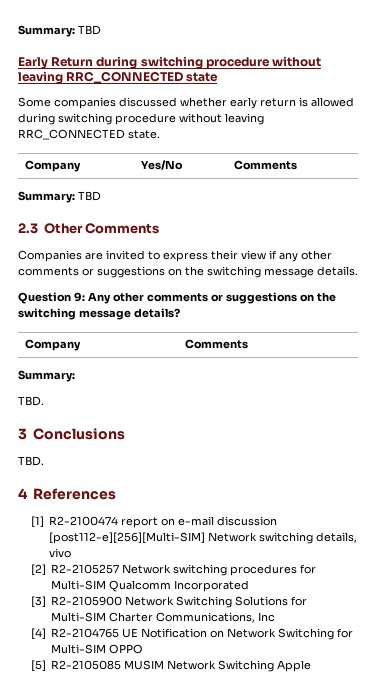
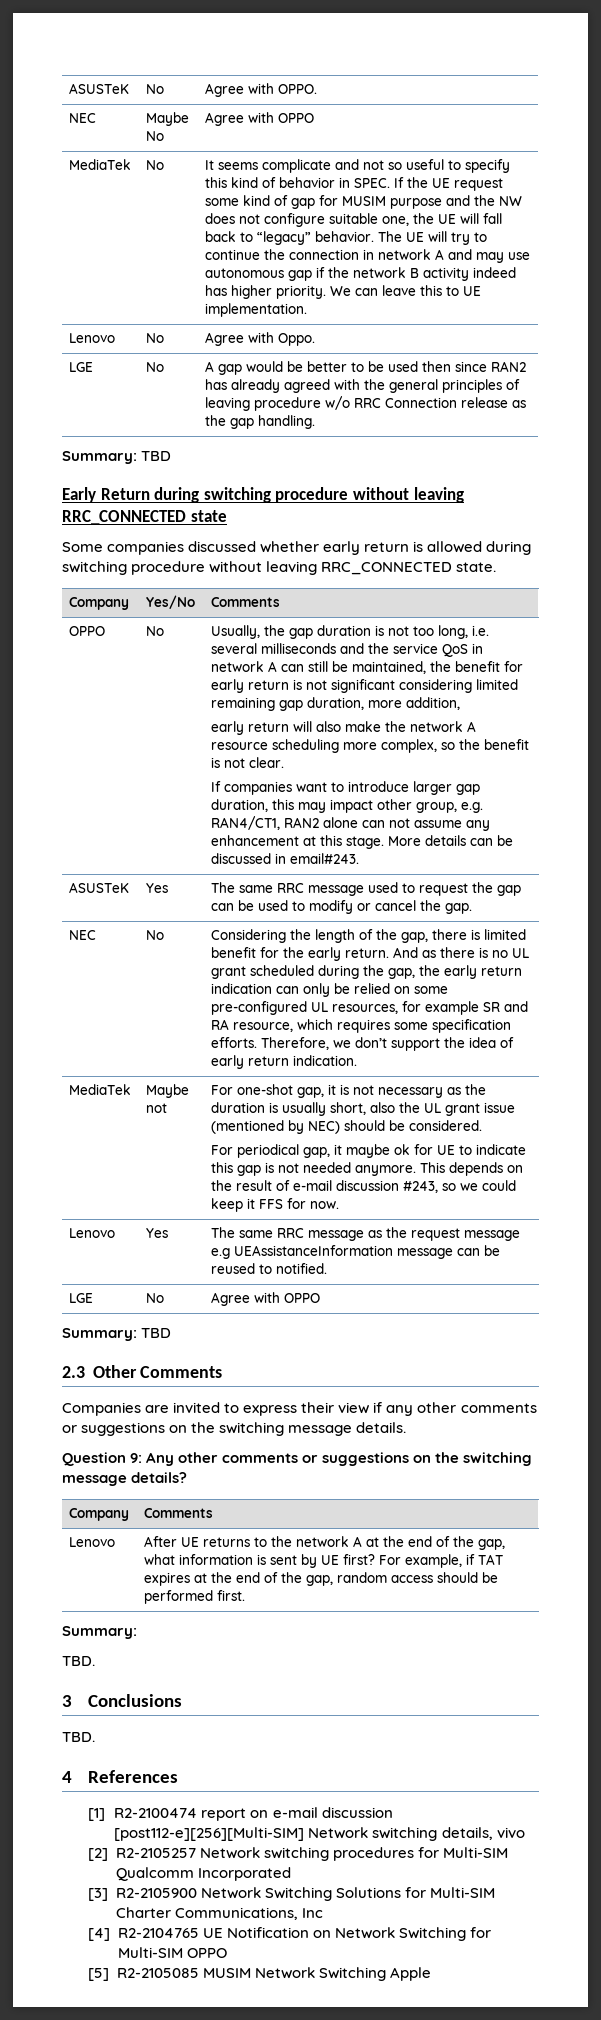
+ ASUSTeK | No | Agree with OPPO.
+ NEC | Maybe No | Agree with OPPO
+ MediaTek | No | It seems complicate and not so useful to specify this kind of behavior in SPEC. If the UE request some kind of gap for MUSIM purpose and the NW does not configure suitable one, the UE will fall back to “legacy” behavior. The UE will try to continue the connection in network A and may use autonomous gap if the network B activity indeed has higher priority. We can leave this to UE implementation.
+ Lenovo | No | Agree with Oppo.
+ LGE | No | A gap would be better to be used then since RAN2 has already agreed with the general principles of leaving procedure w/o RRC Connection release as the gap handling.
+ OPPO | No | Usually, the gap duration is not too long, i.e. several milliseconds and the service QoS in network A can still be maintained, the benefit for early return is not significant considering limited remaining gap duration, more addition,
+ early return will also make the network A resource scheduling more complex, so the benefit is not clear.
+ If companies want to introduce larger gap duration, this may impact other group, e.g. RAN4/CT1, RAN2 alone can not assume any enhancement at this stage. More details can be discussed in email#243.
+ ASUSTeK | Yes | The same RRC message used to request the gap can be used to modify or cancel the gap.
+ NEC | No | Considering the length of the gap, there is limited benefit for the early return. And as there is no UL grant scheduled during the gap, the early return indication can only be relied on some pre-configured UL resources, for example SR and RA resource, which requires some specification efforts. Therefore, we don’t support the idea of early return indication.
+ MediaTek | Maybe not | For one-shot gap, it is not necessary as the duration is usually short, also the UL grant issue (mentioned by NEC) should be considered.
+ For periodical gap, it maybe ok for UE to indicate this gap is not needed anymore. This depends on the result of e-mail discussion #243, so we could keep it FFS for now.
+ Lenovo | Yes | The same RRC message as the request message e.g UEAssistanceInformation message can be reused to notified.
+ LGE | No | Agree with OPPO
+ Lenovo | After UE returns to the network A at the end of the gap, what information is sent by UE first? For example, if TAT expires at the end of the gap, random access should be performed first.

